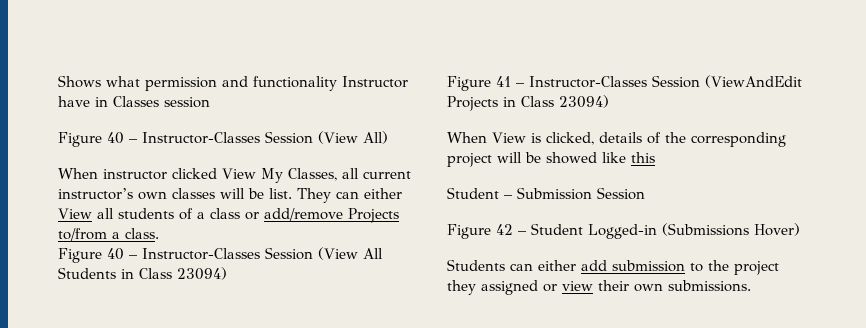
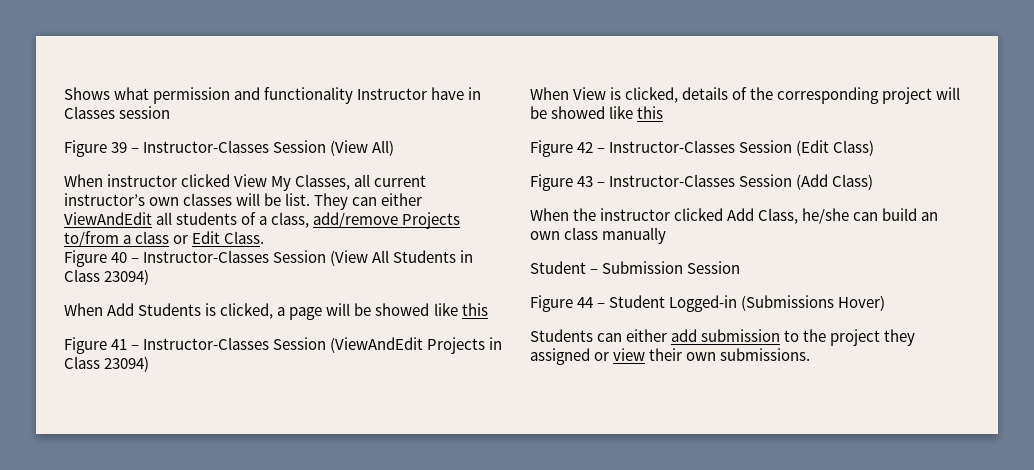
- Figure 40 – Instructor-Classes Session (View All)
+ Figure 39 – Instructor-Classes Session (View All)
- They can either View all students of a class or add/remove Projects to/from a class.
+ They can either ViewAndEdit all students of a class, add/remove Projects to/from a class or Edit Class.
+ When Add Students is clicked, a page will be showed like this
+ Figure 42 – Instructor-Classes Session (Edit Class)
+ Figure 43 – Instructor-Classes Session (Add Class)
+ When the instructor clicked Add Class, he/she can build an own class manually
- Figure 42 – Student Logged-in (Submissions Hover)
+ Figure 44 – Student Logged-in (Submissions Hover)

